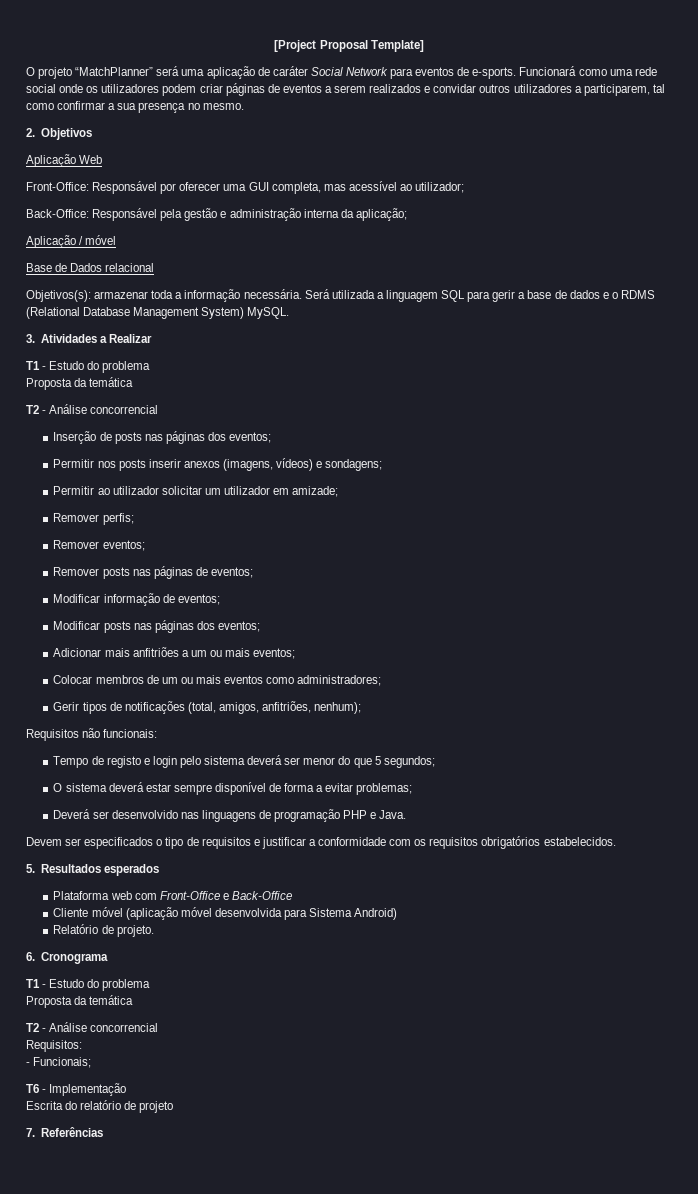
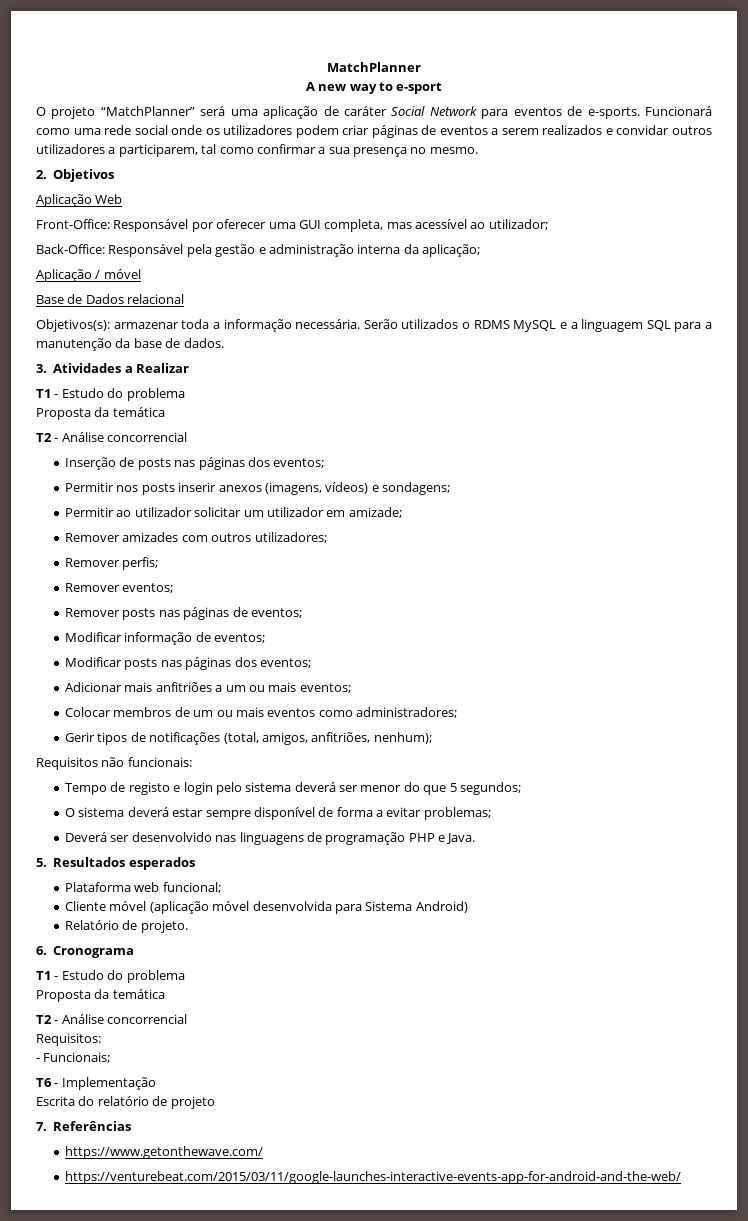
- [Project Proposal Template]
+ MatchPlanner
+ A new way to e-sport
- Será utilizada a linguagem SQL para gerir a base de dados e o RDMS (Relational Database Management System) MySQL.
+ Serão utilizados o RDMS MySQL e a linguagem SQL para a manutenção da base de dados.
+ Remover amizades com outros utilizadores;
- Devem ser especificados o tipo de requisitos e justificar a conformidade com os requisitos obrigatórios estabelecidos.
- Plataforma web com Front-Office e Back-Office
+ Plataforma web funcional;
+ https://www.getonthewave.com/
+ https://venturebeat.com/2015/03/11/google-launches-interactive-events-app-for-android-and-the-web/

